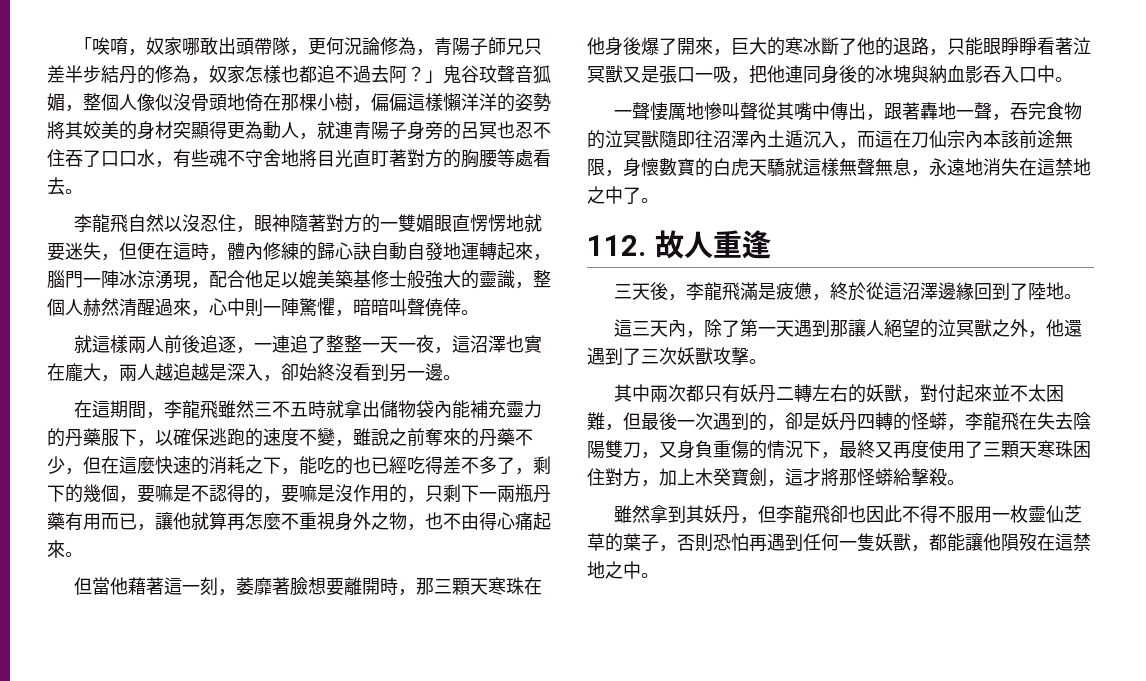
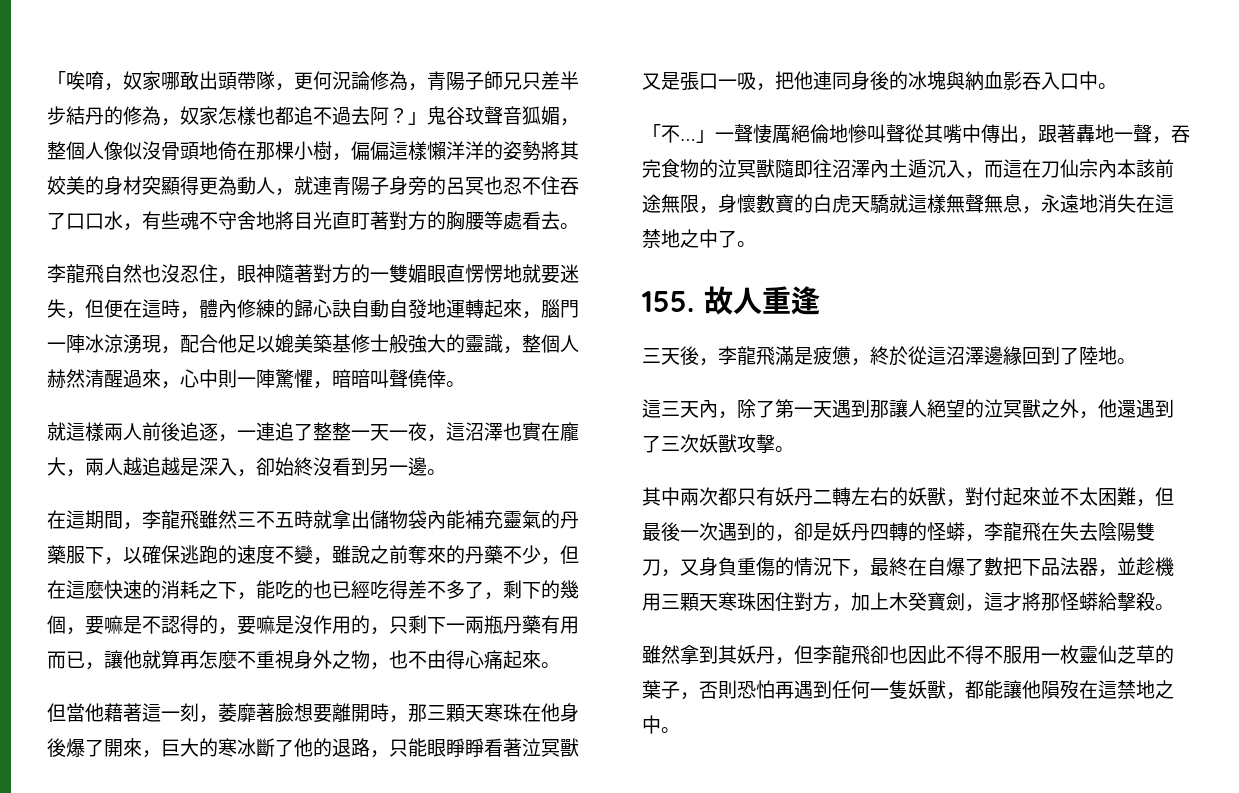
- 李龍飛自然以沒忍住，眼神隨著對方的一雙媚眼直愣愣地就要迷失，但便在這時，體內修練的歸心訣自動自發地運轉起來，腦門一陣冰涼湧現，配合他足以媲美築基修士般強大的靈識，整個人赫然清醒過來，心中則一陣驚懼，暗暗叫聲僥倖。
+ 李龍飛自然也沒忍住，眼神隨著對方的一雙媚眼直愣愣地就要迷失，但便在這時，體內修練的歸心訣自動自發地運轉起來，腦門一陣冰涼湧現，配合他足以媲美築基修士般強大的靈識，整個人赫然清醒過來，心中則一陣驚懼，暗暗叫聲僥倖。
- 在這期間，李龍飛雖然三不五時就拿出儲物袋內能補充靈力的丹藥服下，以確保逃跑的速度不變，雖說之前奪來的丹藥不少，但在這麼快速的消耗之下，能吃的也已經吃得差不多了，剩下的幾個，要嘛是不認得的，要嘛是沒作用的，只剩下一兩瓶丹藥有用而已，讓他就算再怎麼不重視身外之物，也不由得心痛起來。
+ 在這期間，李龍飛雖然三不五時就拿出儲物袋內能補充靈氣的丹藥服下，以確保逃跑的速度不變，雖說之前奪來的丹藥不少，但在這麼快速的消耗之下，能吃的也已經吃得差不多了，剩下的幾個，要嘛是不認得的，要嘛是沒作用的，只剩下一兩瓶丹藥有用而已，讓他就算再怎麼不重視身外之物，也不由得心痛起來。
- 一聲悽厲地慘叫聲從其嘴中傳出，跟著轟地一聲，吞完食物的泣冥獸隨即往沼澤內土遁沉入，而這在刀仙宗內本該前途無限，身懷數寶的白虎天驕就這樣無聲無息，永遠地消失在這禁地之中了。
+ 「不…」一聲悽厲絕倫地慘叫聲從其嘴中傳出，跟著轟地一聲，吞完食物的泣冥獸隨即往沼澤內土遁沉入，而這在刀仙宗內本該前途無限，身懷數寶的白虎天驕就這樣無聲無息，永遠地消失在這禁地之中了。
- 112.故人重逢
+ 155.故人重逢
- 其中兩次都只有妖丹二轉左右的妖獸，對付起來並不太困難，但最後一次遇到的，卻是妖丹四轉的怪蟒，李龍飛在失去陰陽雙刀，又身負重傷的情況下，最終又再度使用了三顆天寒珠困住對方，加上木癸寶劍，這才將那怪蟒給擊殺。
+ 其中兩次都只有妖丹二轉左右的妖獸，對付起來並不太困難，但最後一次遇到的，卻是妖丹四轉的怪蟒，李龍飛在失去陰陽雙刀，又身負重傷的情況下，最終在自爆了數把下品法器，並趁機用三顆天寒珠困住對方，加上木癸寶劍，這才將那怪蟒給擊殺。

